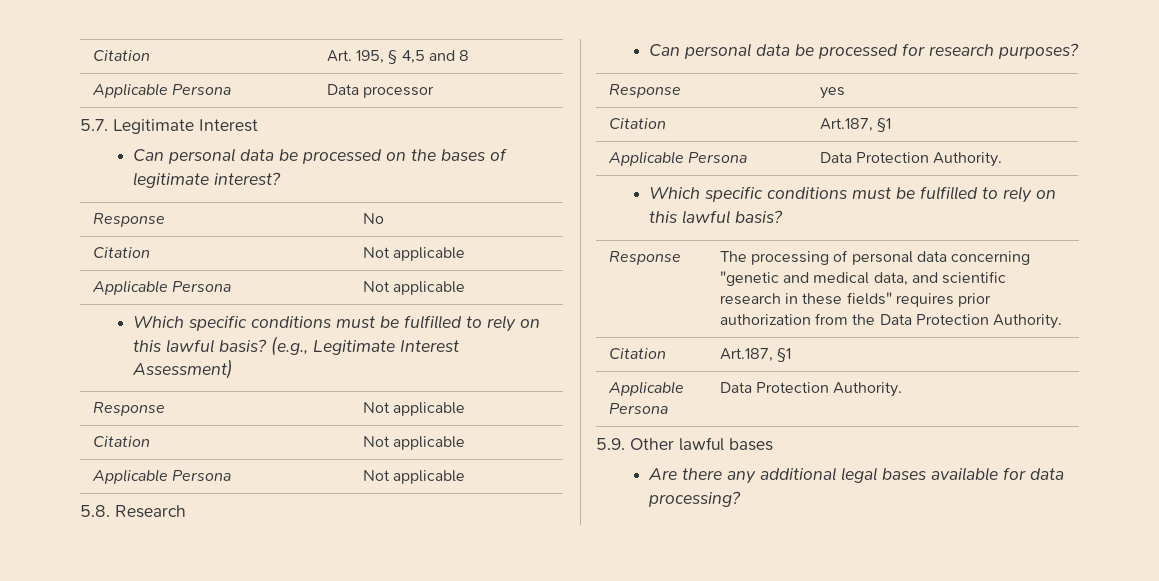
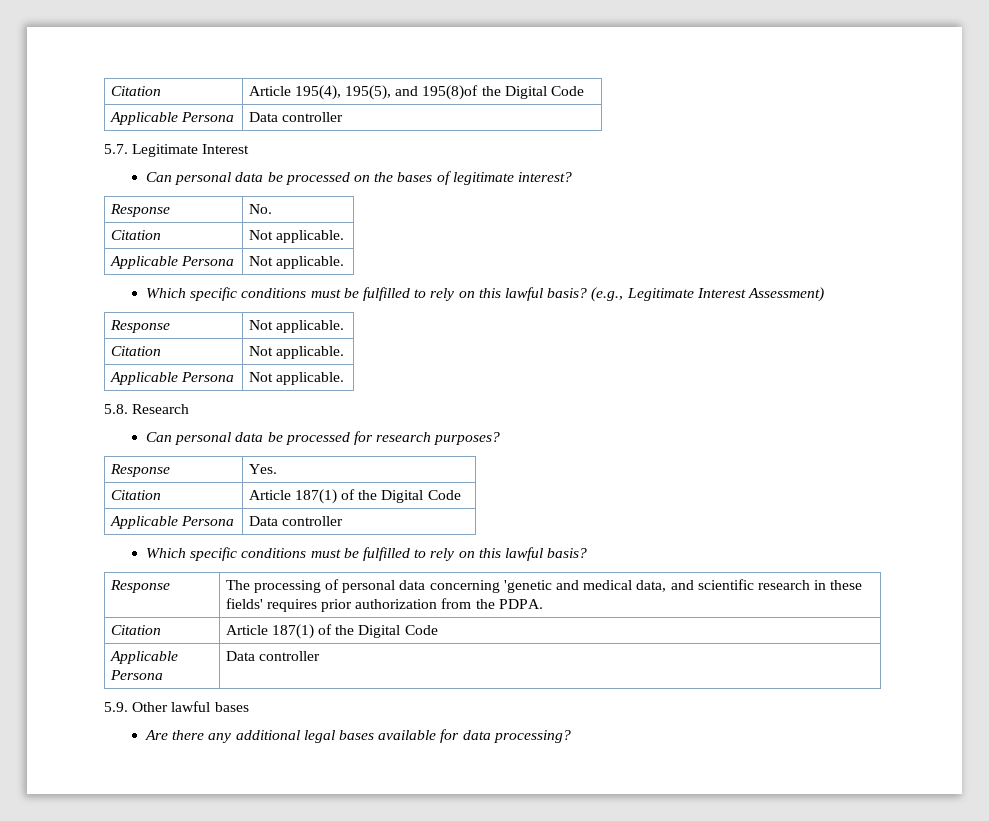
- Citation | Art. 195, § 4,5 and 8
- Applicable Persona | Data processor
+ Citation | Article 195(4), 195(5), and 195(8)of the Digital Code
+ Applicable Persona | Data controller
- Response | No
- Citation | Not applicable
- Applicable Persona | Not applicable
+ Response | No.
+ Citation | Not applicable.
+ Applicable Persona | Not applicable.
- Response | Not applicable
- Citation | Not applicable
- Applicable Persona | Not applicable
+ Response | Not applicable.
+ Citation | Not applicable.
+ Applicable Persona | Not applicable.
- Response | yes
- Citation | Art.187, §1
- Applicable Persona | Data Protection Authority.
+ Response | Yes.
+ Citation | Article 187(1) of the Digital Code
+ Applicable Persona | Data controller
- Response | The processing of personal data concerning "genetic and medical data, and scientific research in these fields" requires prior authorization from the Data Protection Authority.
- Citation | Art.187, §1
- Applicable Persona | Data Protection Authority.
+ Response | The processing of personal data concerning 'genetic and medical data, and scientific research in these fields' requires prior authorization from the PDPA.
+ Citation | Article 187(1) of the Digital Code
+ Applicable Persona | Data controller

